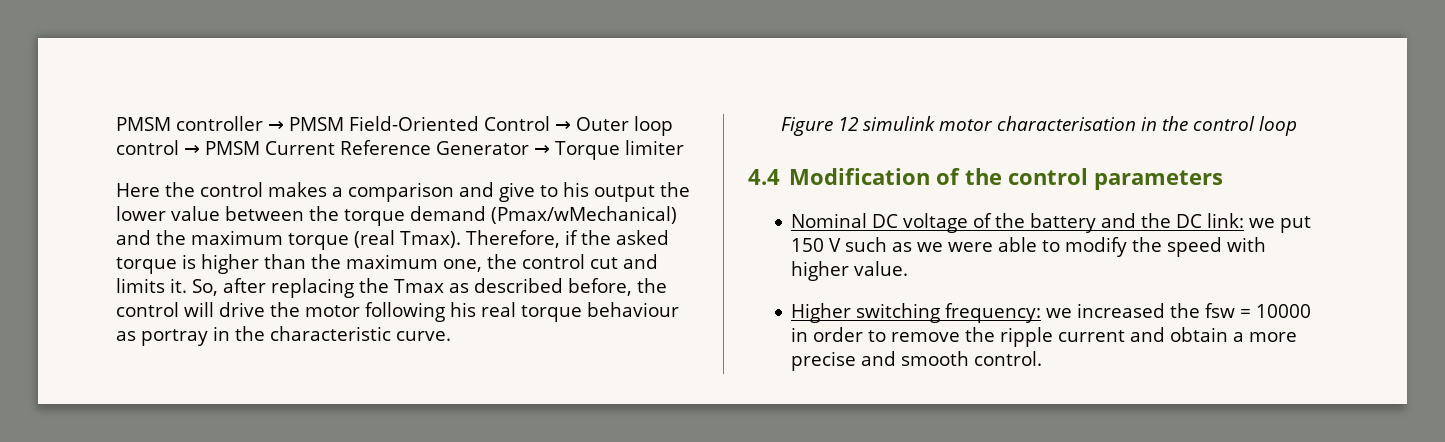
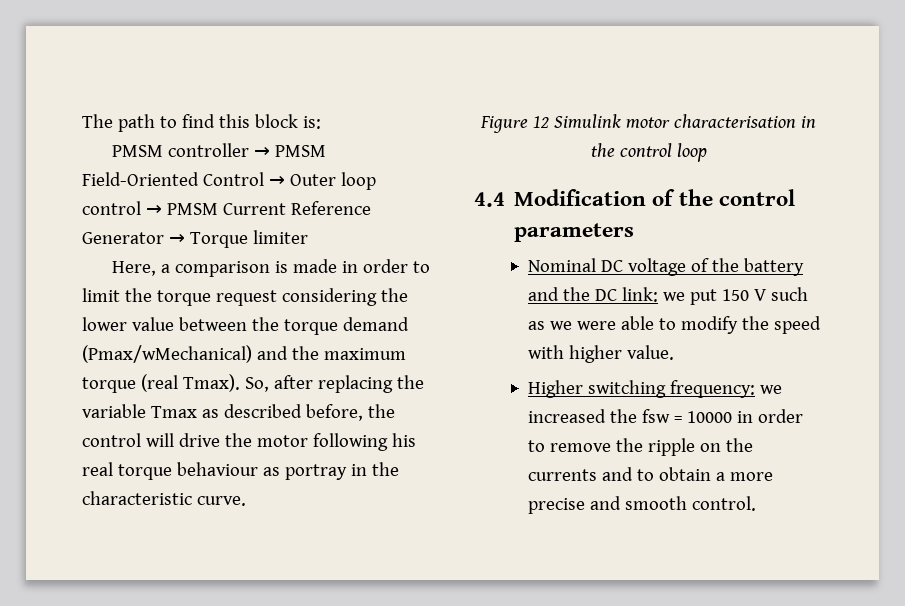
+ The path to find this block is:
- Here the control makes a comparison and give to his output the lower value between the torque demand (Pmax/wMechanical) and the maximum torque (real Tmax).
+ Here, a comparison is made in order to limit the torque request considering the lower value between the torque demand (Pmax/wMechanical) and the maximum torque (real Tmax).
- Therefore, if the asked torque is higher than the maximum one, the control cut and limits it.
- So, after replacing the Tmax as described before, the control will drive the motor following his real torque behaviour as portray in the characteristic curve.
+ So, after replacing the variable Tmax as described before, the control will drive the motor following his real torque behaviour as portray in the characteristic curve.
- Figure 12 simulink motor characterisation in the control loop
+ Figure 12 Simulink motor characterisation in the control loop
- Higher switching frequency: we increased the fsw = 10000 in order to remove the ripple current and obtain a more precise and smooth control.
+ Higher switching frequency: we increased the fsw = 10000 in order to remove the ripple on the currents and to obtain a more precise and smooth control.

